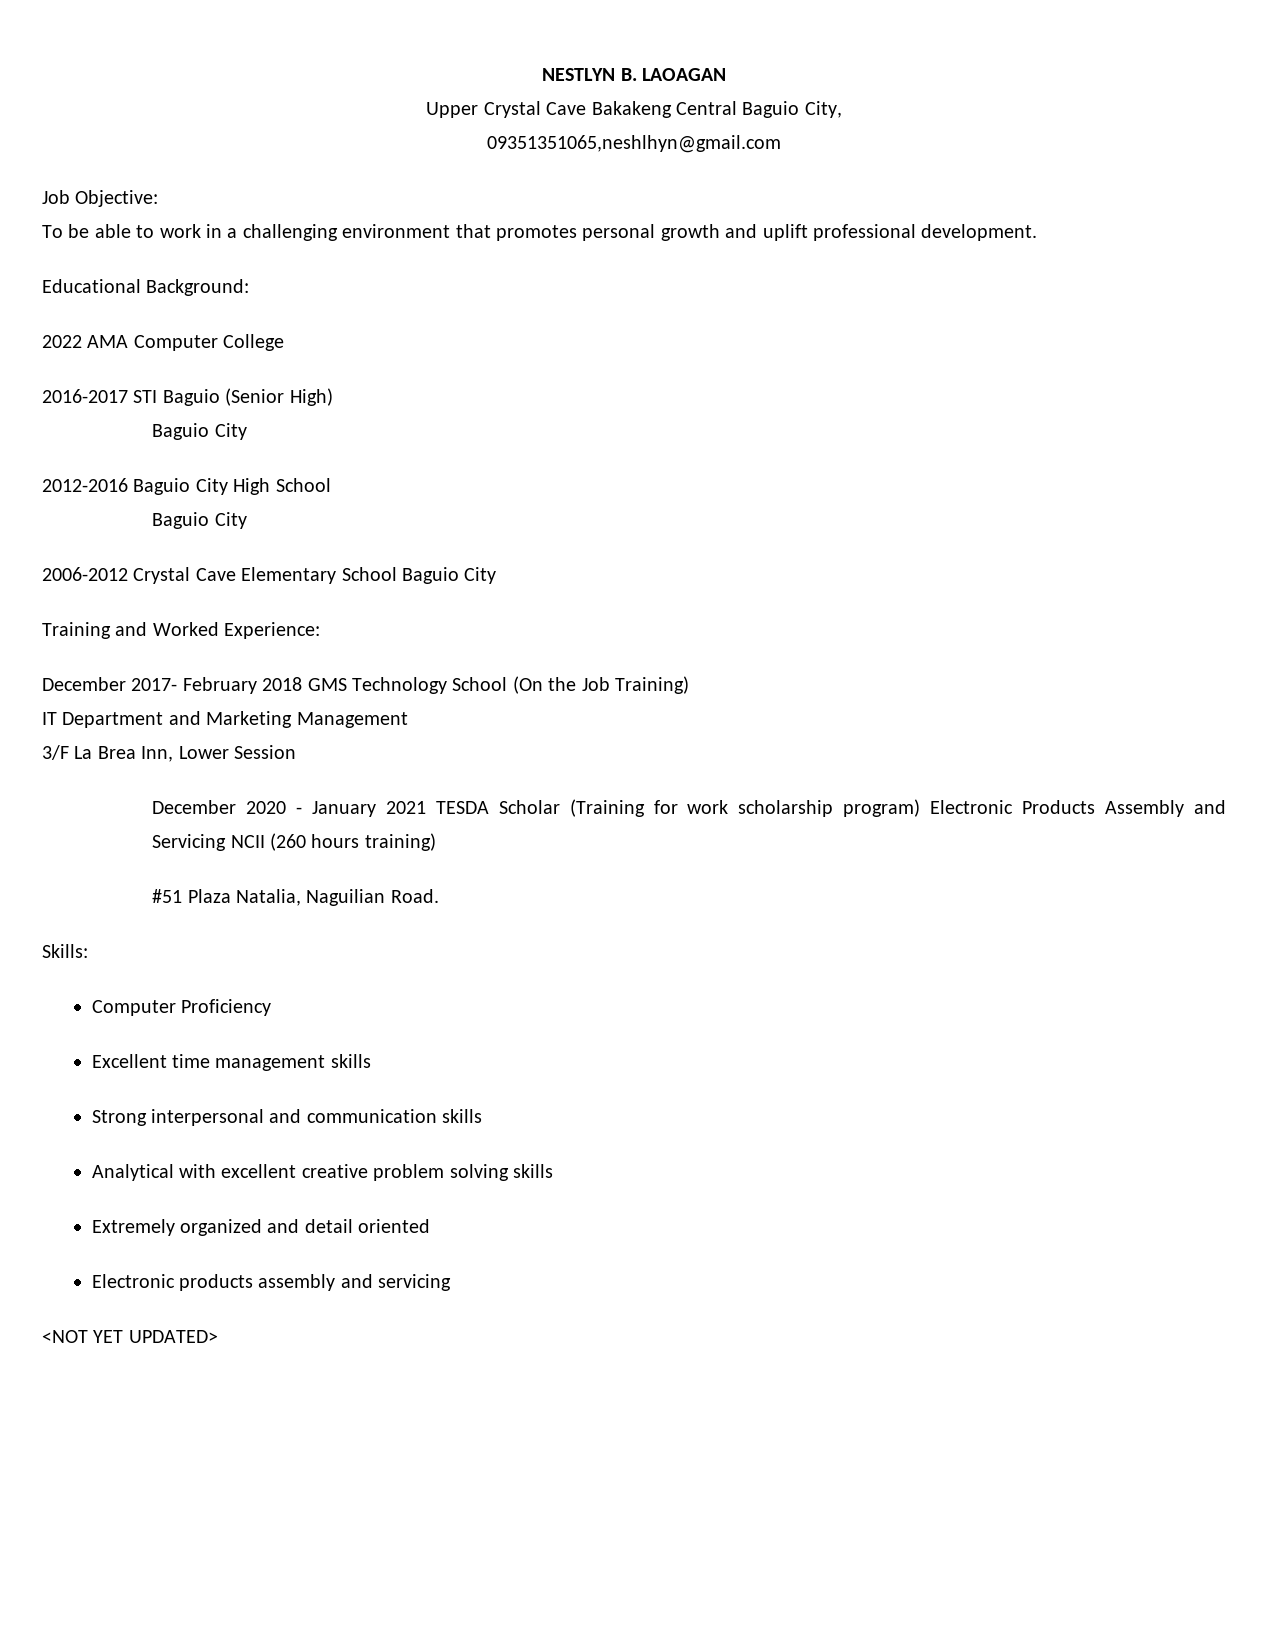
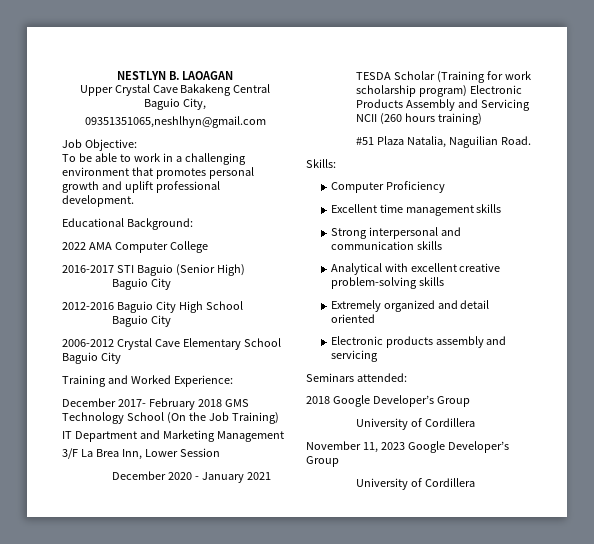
- Analytical with excellent creative problem solving skills
+ Analytical with excellent creative problem-solving skills
- <NOT YET UPDATED>
+ Seminars attended:
+ 2018 Google Developer’s Group
+ University of Cordillera
+ November 11, 2023 Google Developer’s Group
+ University of Cordillera

